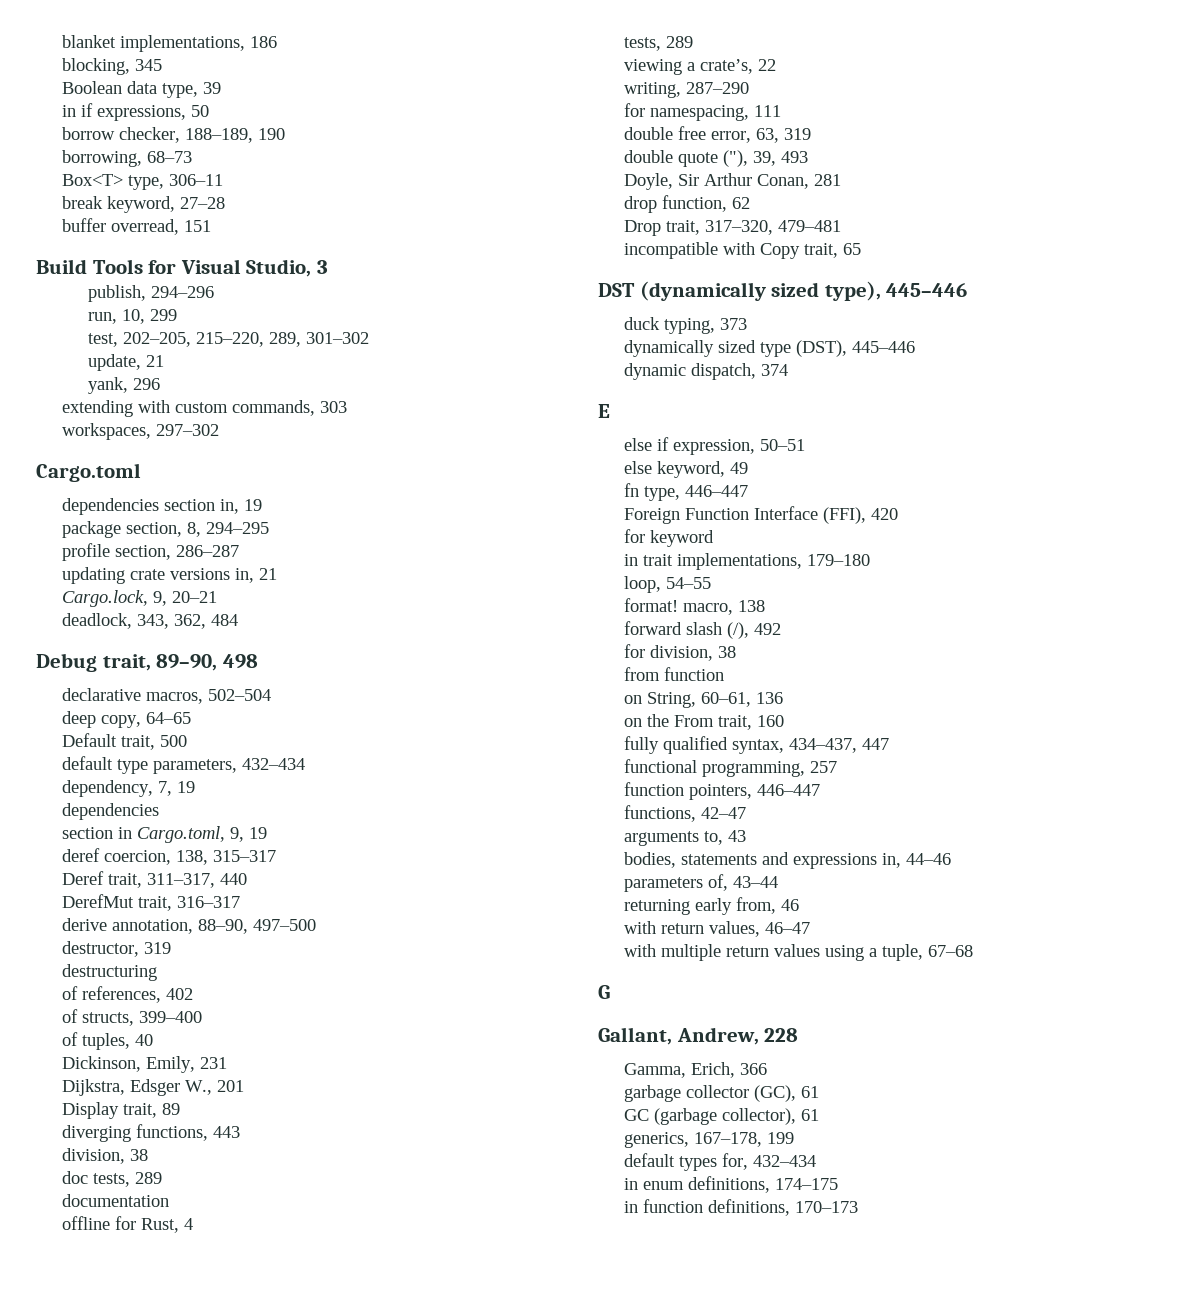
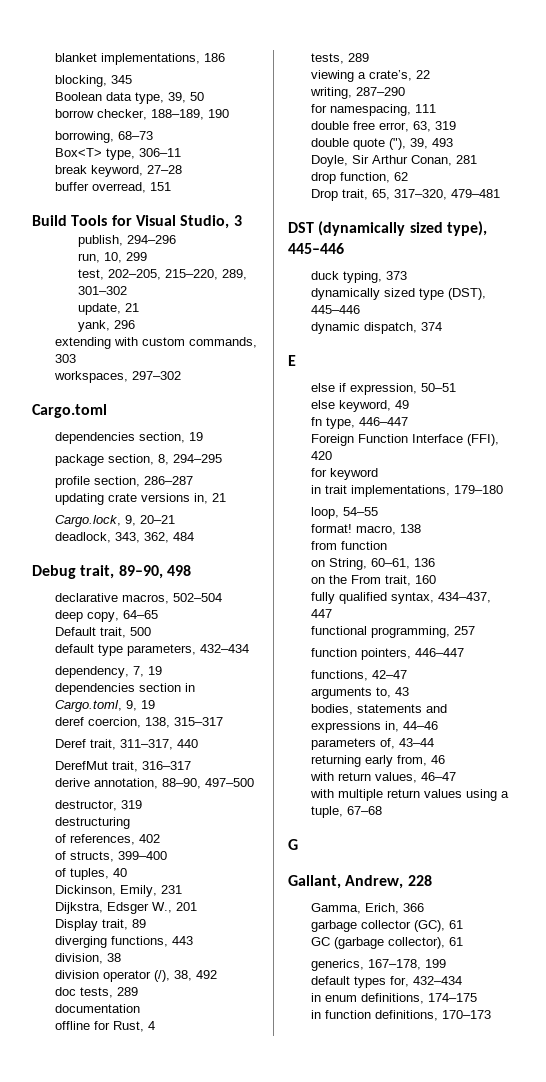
- Boolean data type, 39
- in if expressions, 50
+ Boolean data type, 39, 50
- dependencies section in, 19
+ dependencies section, 19
  dependency, 7, 19
- dependencies
- section in Cargo.toml, 9, 19
+ dependencies section in Cargo.toml, 9, 19
+ division operator (/), 38, 492
- Drop trait, 317–320, 479–481
+ Drop trait, 65, 317–320, 479–481
- incompatible with Copy trait, 65
- forward slash (/), 492
- for division, 38

